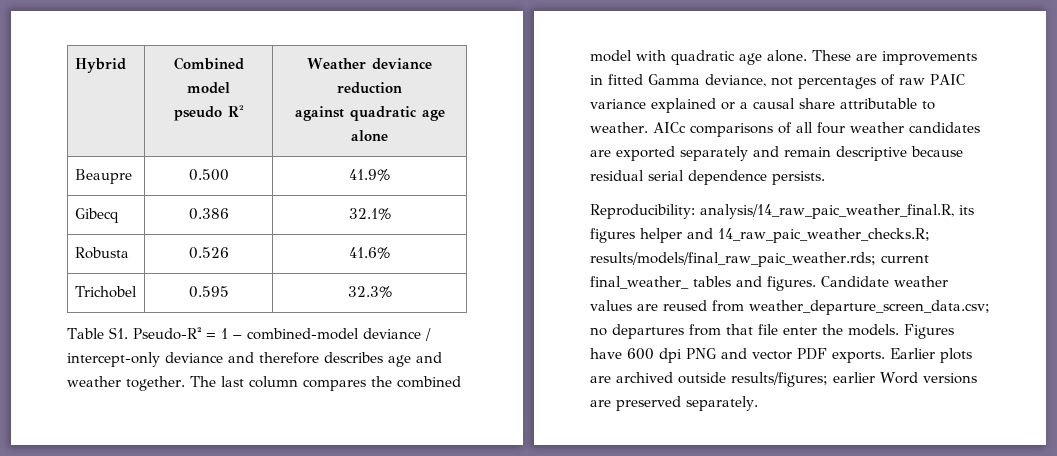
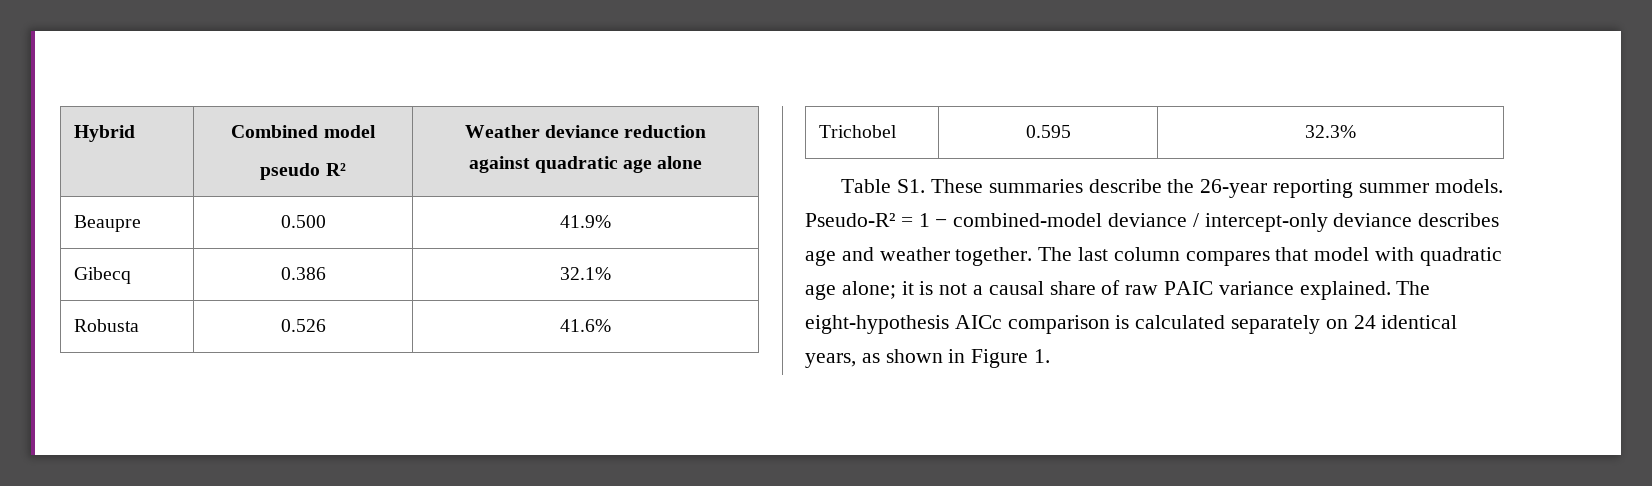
- Table S1. Pseudo-R² = 1 − combined-model deviance / intercept-only deviance and therefore describes age and weather together.
+ Table S1. These summaries describe the 26-year reporting summer models. Pseudo-R² = 1 − combined-model deviance / intercept-only deviance describes age and weather together.
- The last column compares the combined model with quadratic age alone. These are improvements in fitted Gamma deviance, not percentages of raw PAIC variance explained or a causal share attributable to weather. AICc comparisons of all four weather candidates are exported separately and remain descriptive because residual serial dependence persists.
- Reproducibility: analysis/14_raw_paic_weather_final.R, its figures helper and 14_raw_paic_weather_checks.R; results/models/final_raw_paic_weather.rds; current final_weather_ tables and figures. Candidate weather values are reused from weather_departure_screen_data.csv; no departures from that file enter the models. Figures have 600 dpi PNG and vector PDF exports. Earlier plots are archived outside results/figures; earlier Word versions are preserved separately.
+ The last column compares that model with quadratic age alone; it is not a causal share of raw PAIC variance explained. The eight-hypothesis AICc comparison is calculated separately on 24 identical years, as shown in Figure 1.

